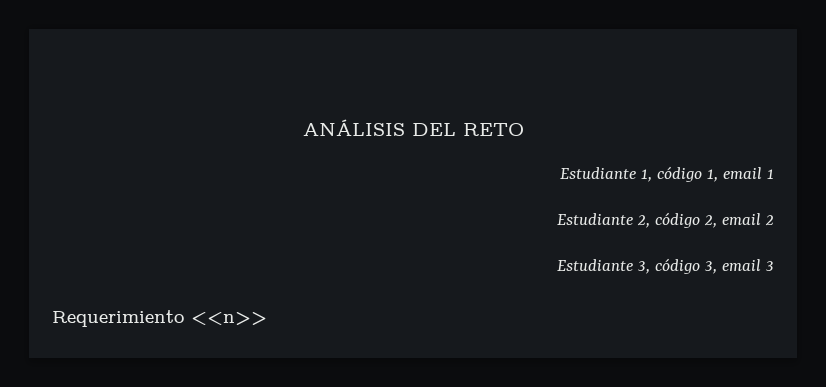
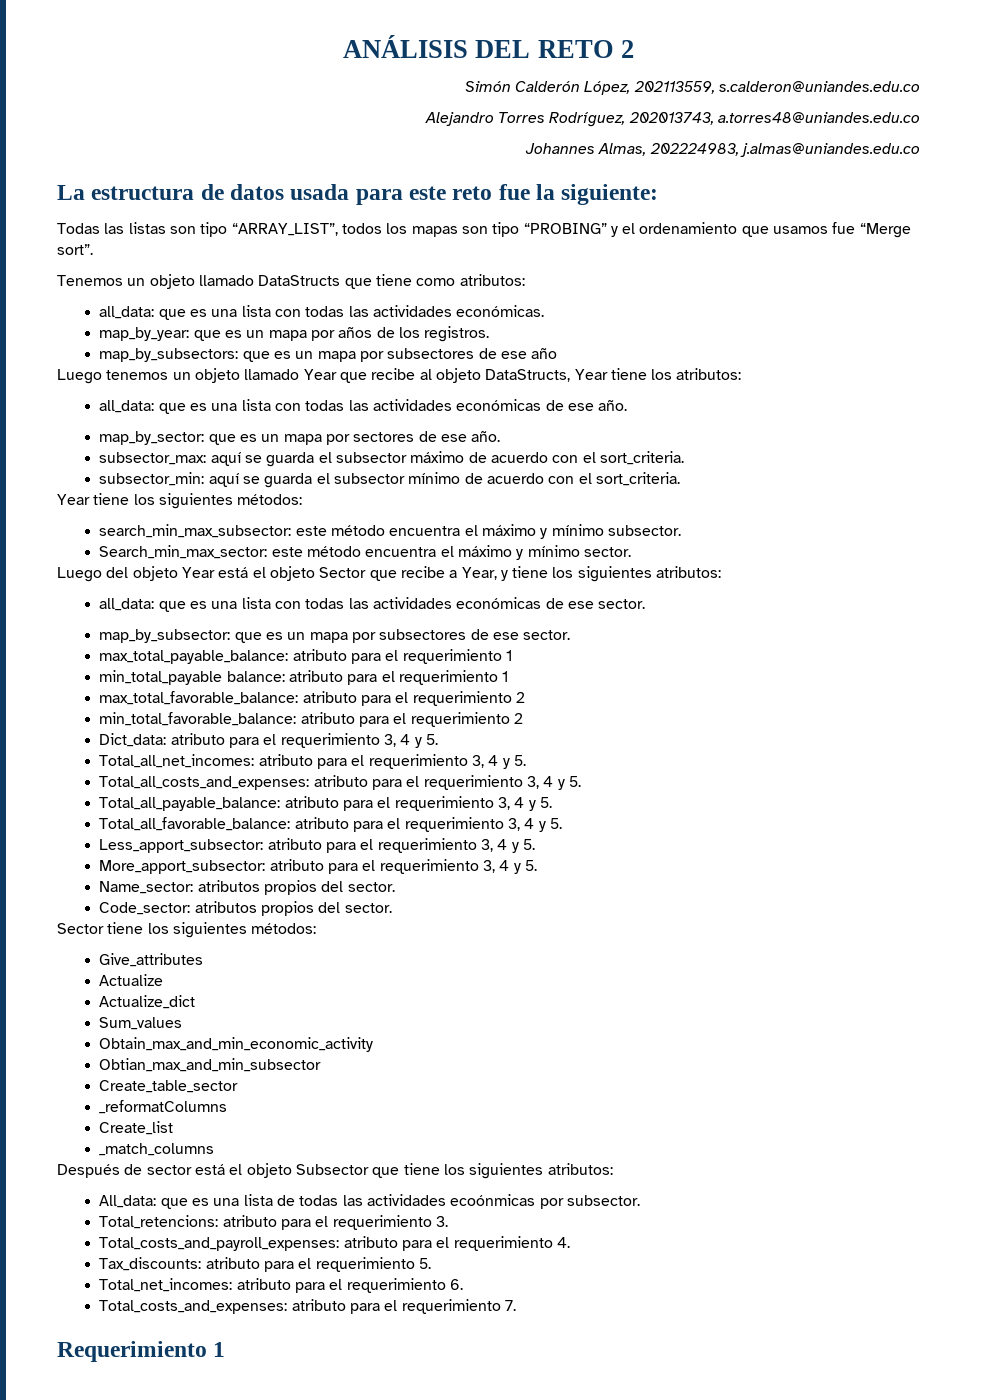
- ANÁLISIS DEL RETO
- Estudiante 1, código 1, email 1
- Estudiante 2, código 2, email 2
- Estudiante 3, código 3, email 3
+ ANÁLISIS DEL RETO 2
+ Simón Calderón López, 202113559, s.calderon@uniandes.edu.co
+ Alejandro Torres Rodríguez, 202013743, a.torres48@uniandes.edu.co
+ Johannes Almas, 202224983, j.almas@uniandes.edu.co
+ La estructura de datos usada para este reto fue la siguiente:
+ Todas las listas son tipo “ARRAY_LIST”, todos los mapas son tipo “PROBING” y el ordenamiento que usamos fue “Merge sort”.
+ Tenemos un objeto llamado DataStructs que tiene como atributos:
+ all_data: que es una lista con todas las actividades económicas.
+ map_by_year: que es un mapa por años de los registros.
+ map_by_subsectors: que es un mapa por subsectores de ese año
+ Luego tenemos un objeto llamado Year que recibe al objeto DataStructs, Year tiene los atributos:
+ all_data: que es una lista con todas las actividades económicas de ese año.
+ map_by_sector: que es un mapa por sectores de ese año.
+ subsector_max: aquí se guarda el subsector máximo de acuerdo con el sort_criteria.
+ subsector_min: aquí se guarda el subsector mínimo de acuerdo con el sort_criteria.
+ Year tiene los siguientes métodos:
+ search_min_max_subsector: este método encuentra el máximo y mínimo subsector.
+ Search_min_max_sector: este método encuentra el máximo y mínimo sector.
+ Luego del objeto Year está el objeto Sector que recibe a Year, y tiene los siguientes atributos:
+ all_data: que es una lista con todas las actividades económicas de ese sector.
+ map_by_subsector: que es un mapa por subsectores de ese sector.
+ max_total_payable_balance: atributo para el requerimiento 1
+ min_total_payable balance: atributo para el requerimiento 1
+ max_total_favorable_balance: atributo para el requerimiento 2
+ min_total_favorable_balance: atributo para el requerimiento 2
+ Dict_data: atributo para el requerimiento 3, 4 y 5.
+ Total_all_net_incomes: atributo para el requerimiento 3, 4 y 5.
+ Total_all_costs_and_expenses: atributo para el requerimiento 3, 4 y 5.
+ Total_all_payable_balance: atributo para el requerimiento 3, 4 y 5.
+ Total_all_favorable_balance: atributo para el requerimiento 3, 4 y 5.
+ Less_apport_subsector: atributo para el requerimiento 3, 4 y 5.
+ More_apport_subsector: atributo para el requerimiento 3, 4 y 5.
+ Name_sector: atributos propios del sector.
+ Code_sector: atributos propios del sector.
+ Sector tiene los siguientes métodos:
+ Give_attributes
+ Actualize
+ Actualize_dict
+ Sum_values
+ Obtain_max_and_min_economic_activity
+ Obtian_max_and_min_subsector
+ Create_table_sector
+ _reformatColumns
+ Create_list
+ _match_columns
+ Después de sector está el objeto Subsector que tiene los siguientes atributos:
+ All_data: que es una lista de todas las actividades ecoónmicas por subsector.
+ Total_retencions: atributo para el requerimiento 3.
+ Total_costs_and_payroll_expenses: atributo para el requerimiento 4.
+ Tax_discounts: atributo para el requerimiento 5.
+ Total_net_incomes: atributo para el requerimiento 6.
+ Total_costs_and_expenses: atributo para el requerimiento 7.
- Requerimiento <<n>>
+ Requerimiento 1

